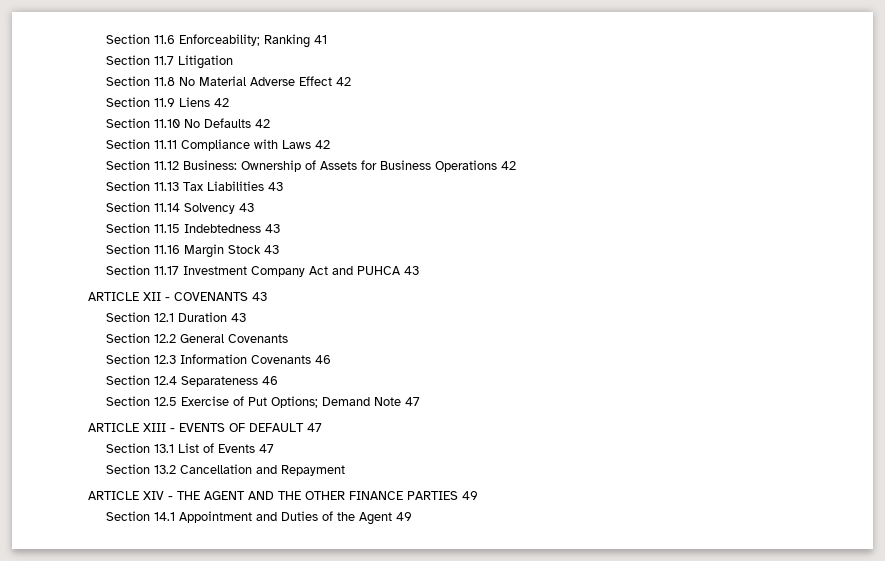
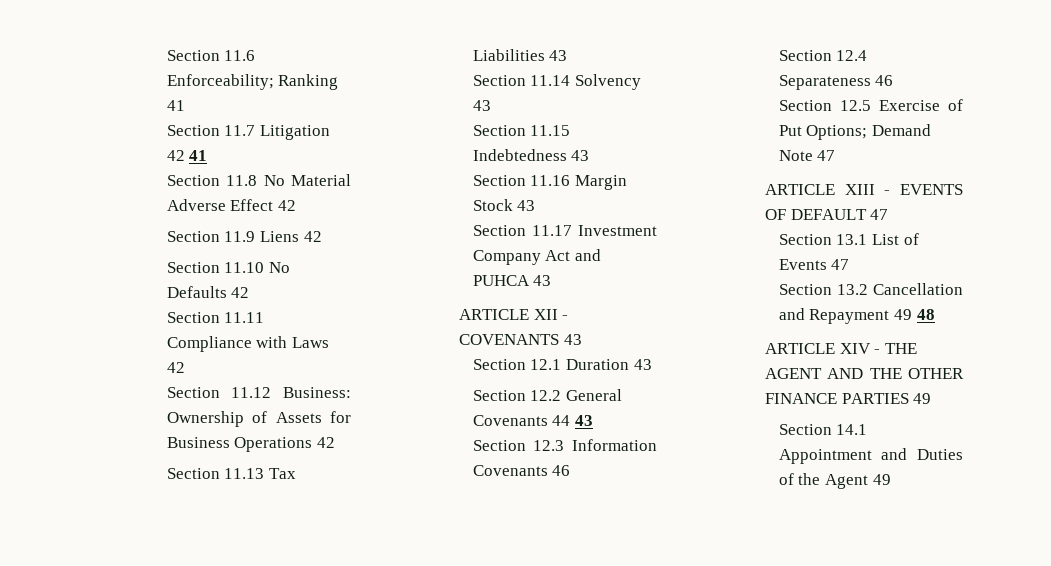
- Section 11.7 Litigation
+ Section 11.7 Litigation 42 41
- Section 12.2 General Covenants
+ Section 12.2 General Covenants 44 43
- Section 13.2 Cancellation and Repayment
+ Section 13.2 Cancellation and Repayment 49 48

